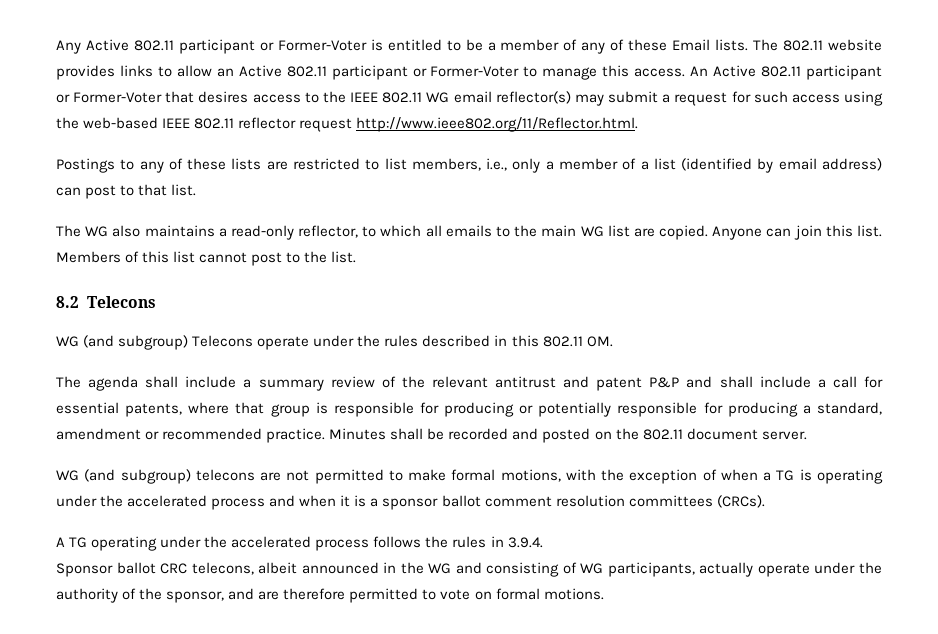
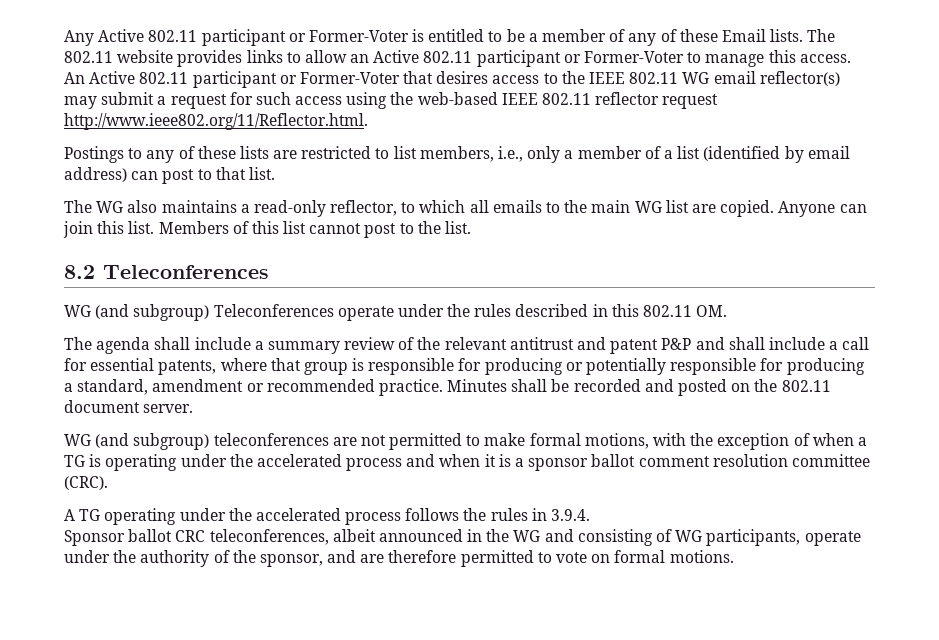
- 8.2 Telecons
- WG (and subgroup) Telecons operate under the rules described in this 802.11 OM.
+ 8.2 Teleconferences
+ WG (and subgroup) Teleconferences operate under the rules described in this 802.11 OM.
- WG (and subgroup) telecons are not permitted to make formal motions, with the exception of when a TG is operating under the accelerated process and when it is a sponsor ballot comment resolution committees (CRCs).
+ WG (and subgroup) teleconferences are not permitted to make formal motions, with the exception of when a TG is operating under the accelerated process and when it is a sponsor ballot comment resolution committee (CRC).
- Sponsor ballot CRC telecons, albeit announced in the WG and consisting of WG participants, actually operate under the authority of the sponsor, and are therefore permitted to vote on formal motions.
+ Sponsor ballot CRC teleconferences, albeit announced in the WG and consisting of WG participants, operate under the authority of the sponsor, and are therefore permitted to vote on formal motions.

